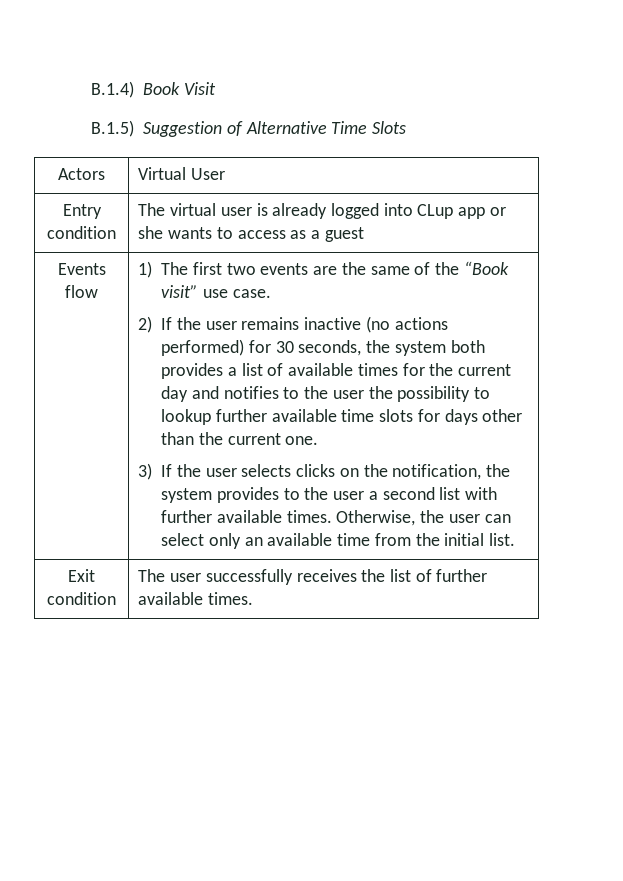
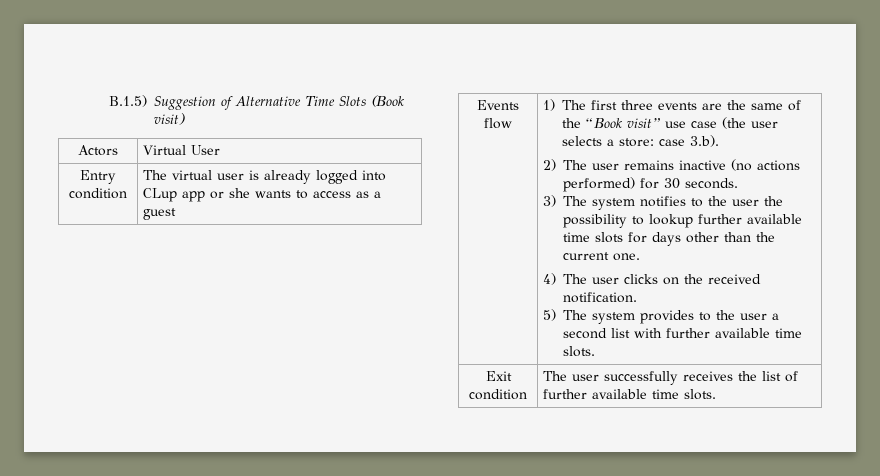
- B.1.4) Book Visit
- B.1.5) Suggestion of Alternative Time Slots
+ B.1.5) Suggestion of Alternative Time Slots (Book visit)
- 1) The first two events are the same of the “Book visit” use case.
+ 1) The first three events are the same of the “Book visit” use case (the user selects a store: case 3.b).
- 2) If the user remains inactive (no actions performed) for 30 seconds, the system both provides a list of available times for the current day and notifies to the user the possibility to lookup further available time slots for days other than the current one.
+ 2) The user remains inactive (no actions performed) for 30 seconds.
+ 3) The system notifies to the user the possibility to lookup further available time slots for days other than the current one.
- 3) If the user selects clicks on the notification, the system provides to the user a second list with further available times. Otherwise, the user can select only an available time from the initial list.
+ 4) The user clicks on the received notification.
+ 5) The system provides to the user a second list with further available time slots.
- Exit condition | The user successfully receives the list of further available times.
+ Exit condition | The user successfully receives the list of further available time slots.

